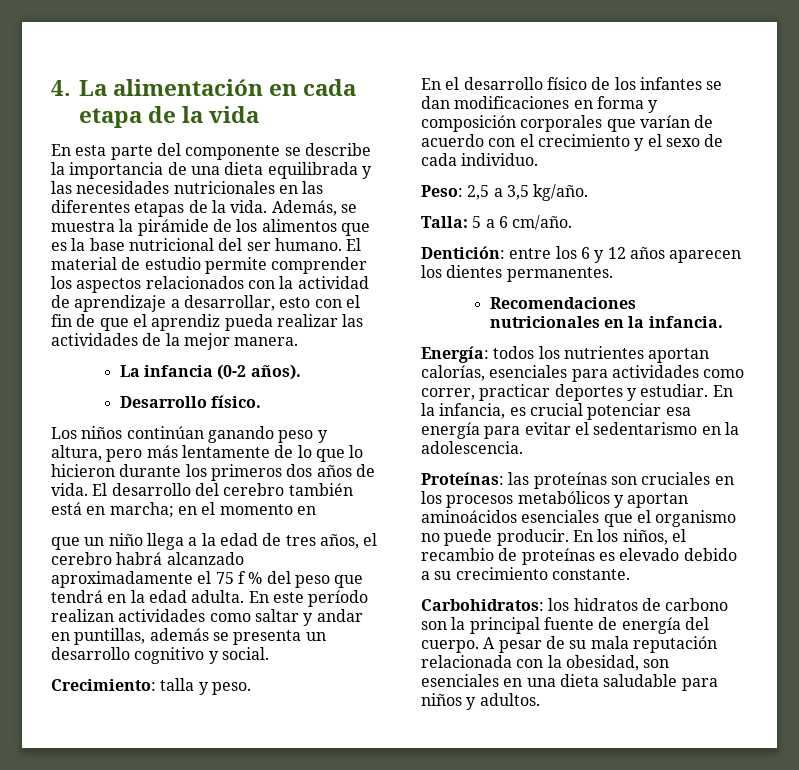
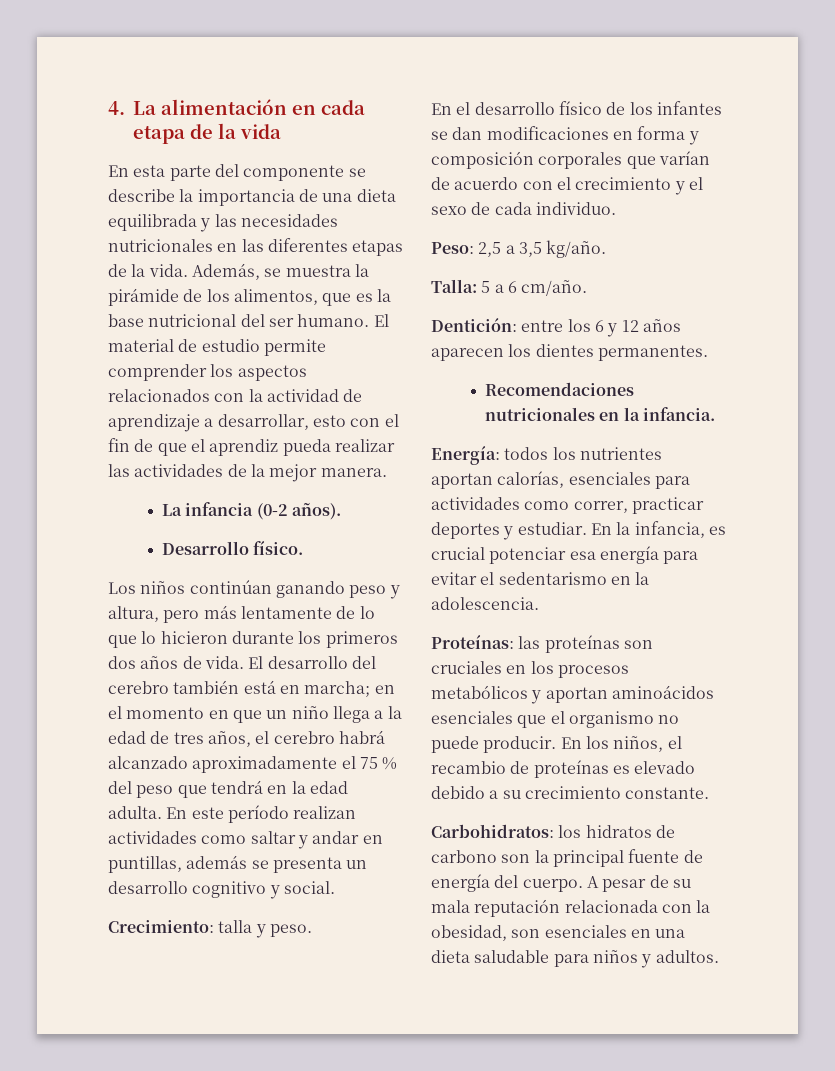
- Además, se muestra la pirámide de los alimentos que es la base nutricional del ser humano.
+ Además, se muestra la pirámide de los alimentos, que es la base nutricional del ser humano.
- El desarrollo del cerebro también está en marcha; en el momento en
- que un niño llega a la edad de tres años, el cerebro habrá alcanzado aproximadamente el 75 f % del peso que tendrá en la edad adulta.
+ El desarrollo del cerebro también está en marcha; en el momento en que un niño llega a la edad de tres años, el cerebro habrá alcanzado aproximadamente el 75 % del peso que tendrá en la edad adulta.

